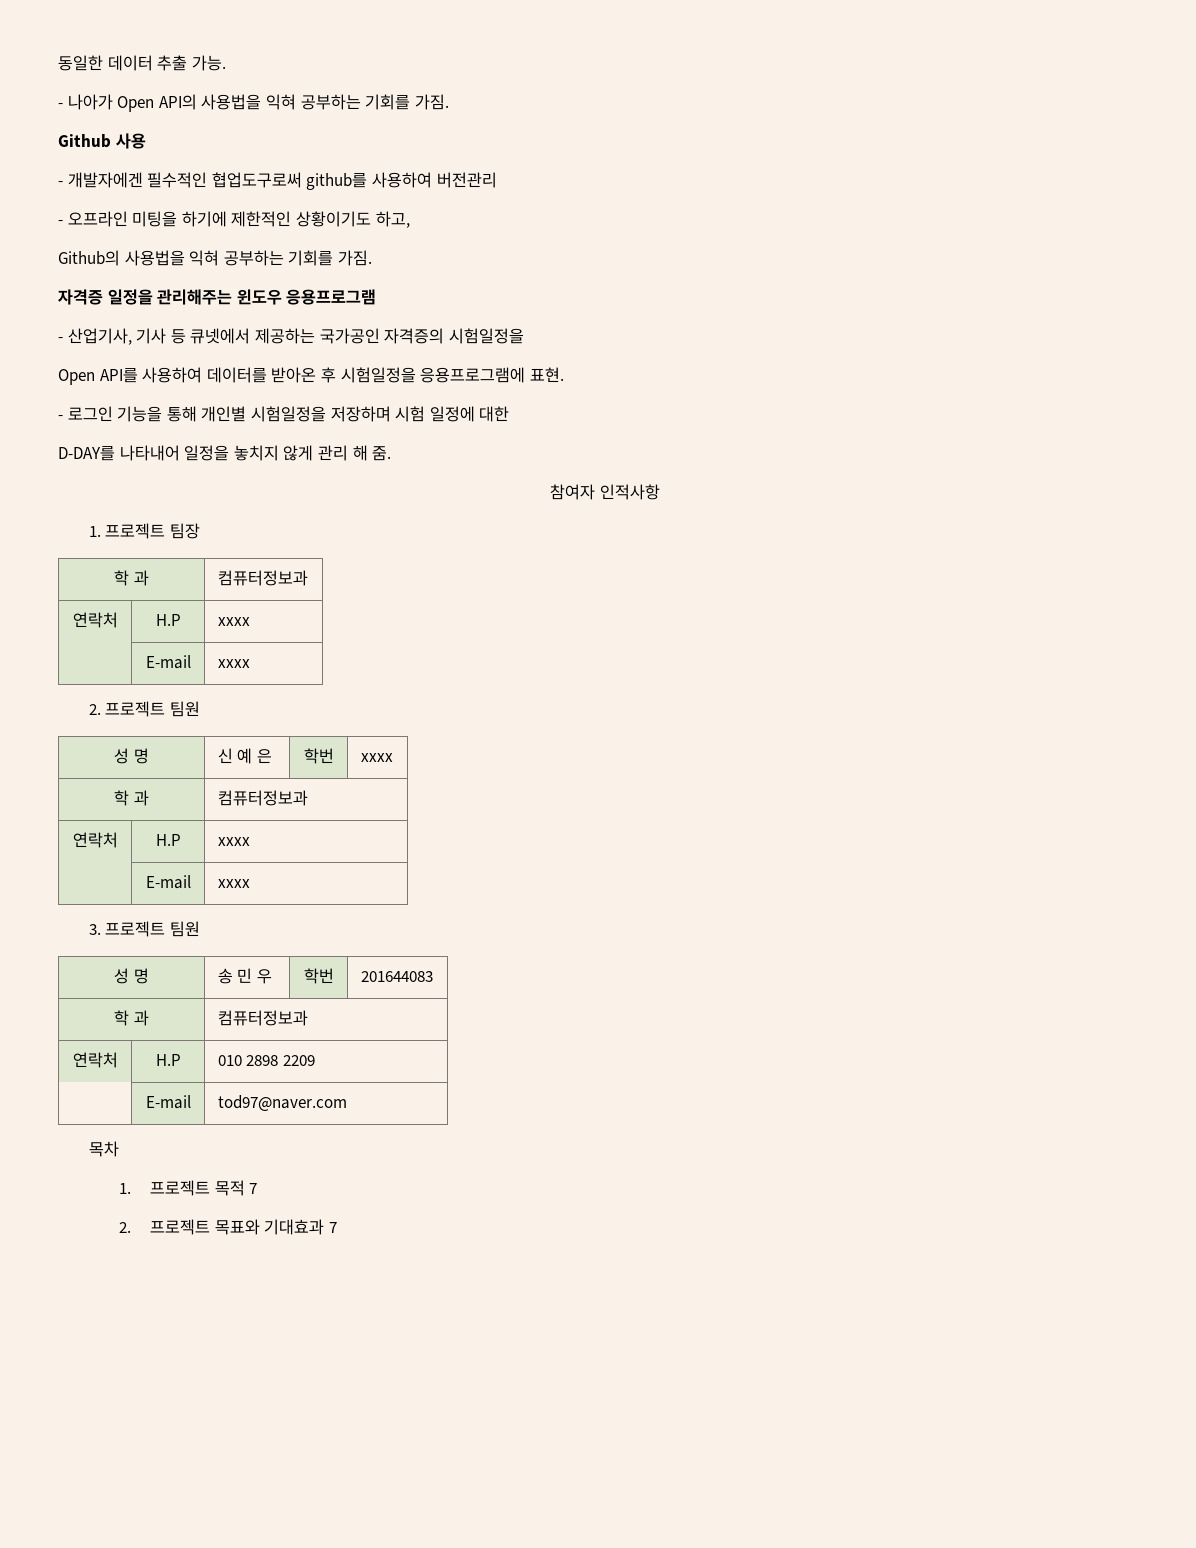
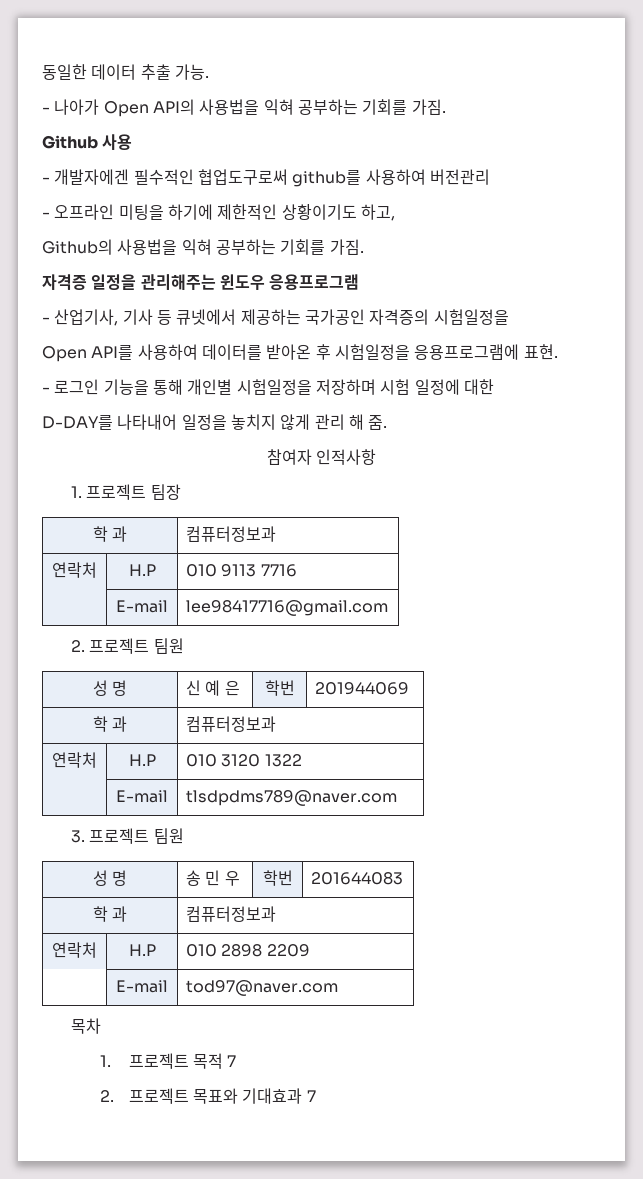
  1. 프로젝트 팀장
  학 과 | 컴퓨터정보과
- 연락처 | H.P | xxxx
- | E-mail | xxxx
+ 연락처 | H.P | 010 9113 7716
+ | E-mail | lee98417716@gmail.com
- 성 명 | 신 예 은 | 학번 | xxxx
+ 성 명 | 신 예 은 | 학번 | 201944069
  학 과 | 컴퓨터정보과
- 연락처 | H.P | xxxx
- | E-mail | xxxx
+ 연락처 | H.P | 010 3120 1322
+ | E-mail | tlsdpdms789@naver.com

